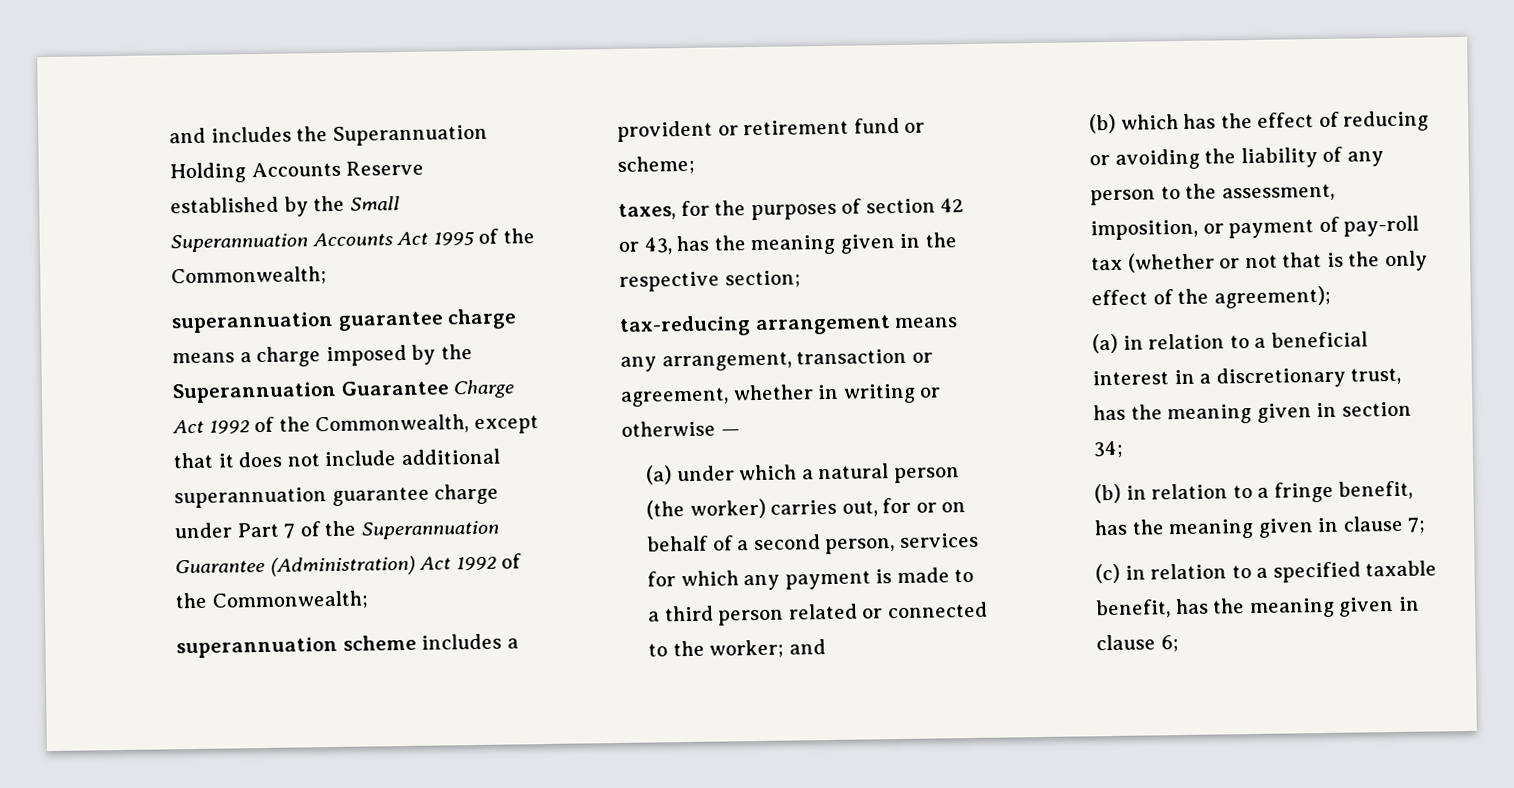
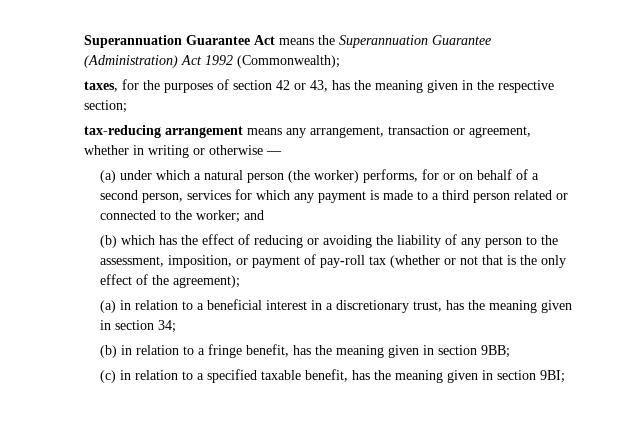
- and includes the Superannuation Holding Accounts Reserve established by the Small Superannuation Accounts Act 1995 of the Commonwealth;
- superannuation guarantee charge means a charge imposed by the Superannuation Guarantee Charge Act 1992 of the Commonwealth, except that it does not include additional superannuation guarantee charge under Part 7 of the Superannuation Guarantee (Administration) Act 1992 of the Commonwealth;
- superannuation scheme includes a provident or retirement fund or scheme;
+ Superannuation Guarantee Act means the Superannuation Guarantee (Administration) Act 1992 (Commonwealth);
- (a) under which a natural person (the worker) carries out, for or on behalf of a second person, services for which any payment is made to a third person related or connected to the worker; and
+ (a) under which a natural person (the worker) performs, for or on behalf of a second person, services for which any payment is made to a third person related or connected to the worker; and
- (b) in relation to a fringe benefit, has the meaning given in clause 7;
+ (b) in relation to a fringe benefit, has the meaning given in section 9BB;
- (c) in relation to a specified taxable benefit, has the meaning given in clause 6;
+ (c) in relation to a specified taxable benefit, has the meaning given in section 9BI;

